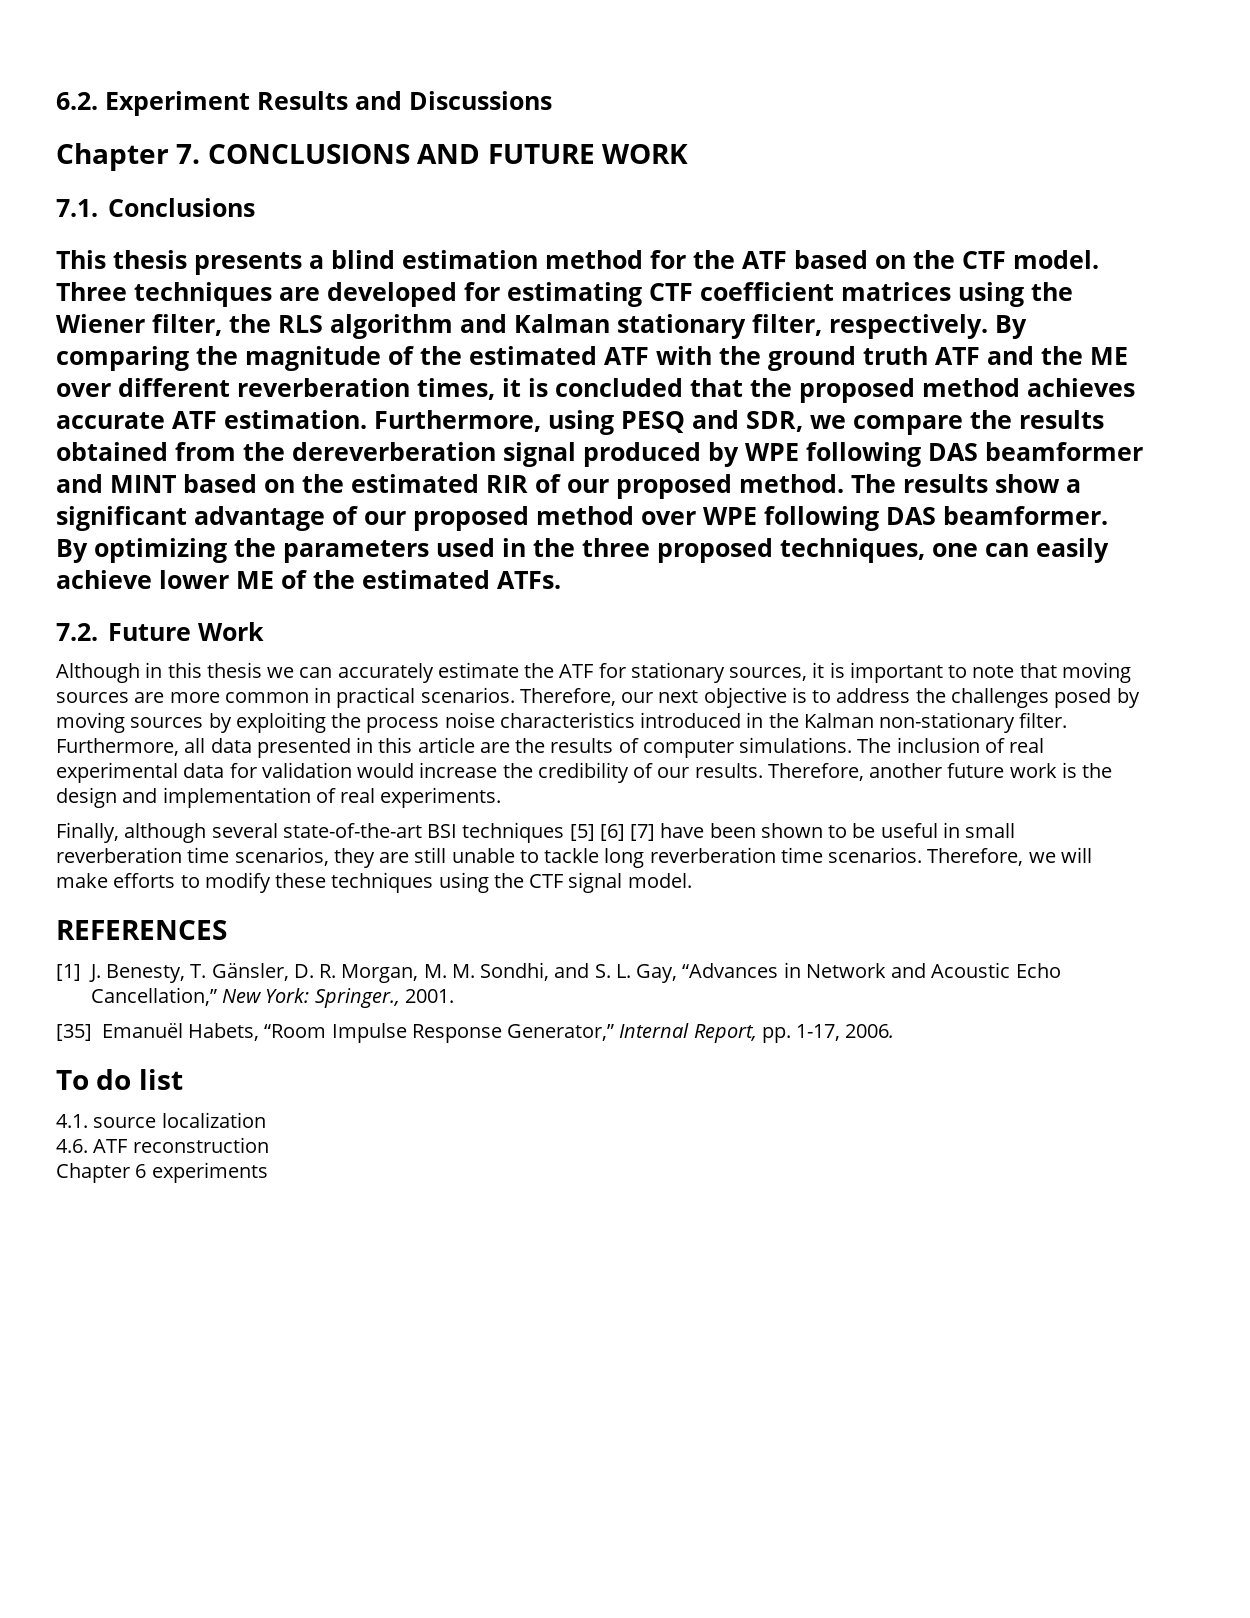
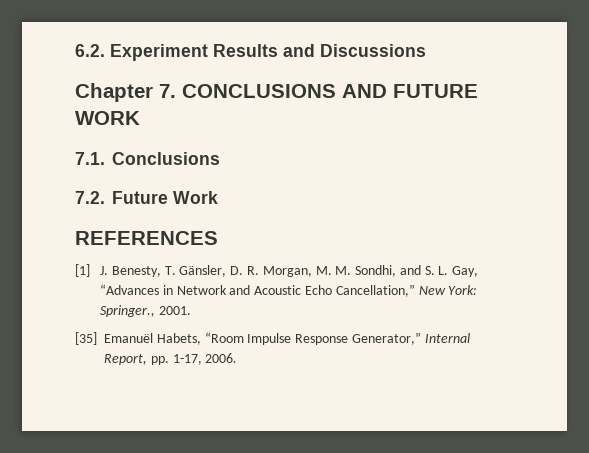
- This thesis presents a blind estimation method for the ATF based on the CTF model. Three techniques are developed for estimating CTF coefficient matrices using the Wiener filter, the RLS algorithm and Kalman stationary filter, respectively. By comparing the magnitude of the estimated ATF with the ground truth ATF and the ME over different reverberation times, it is concluded that the proposed method achieves accurate ATF estimation. Furthermore, using PESQ and SDR, we compare the results obtained from the dereverberation signal produced by WPE following DAS beamformer and MINT based on the estimated RIR of our proposed method. The results show a significant advantage of our proposed method over WPE following DAS beamformer. By optimizing the parameters used in the three proposed techniques, one can easily achieve lower ME of the estimated ATFs.
  7.2. Future Work
- Although in this thesis we can accurately estimate the ATF for stationary sources, it is important to note that moving sources are more common in practical scenarios. Therefore, our next objective is to address the challenges posed by moving sources by exploiting the process noise characteristics introduced in the Kalman non-stationary filter. Furthermore, all data presented in this article are the results of computer simulations. The inclusion of real experimental data for validation would increase the credibility of our results. Therefore, another future work is the design and implementation of real experiments.
- Finally, although several state-of-the-art BSI techniques [5] [6] [7] have been shown to be useful in small reverberation time scenarios, they are still unable to tackle long reverberation time scenarios. Therefore, we will make efforts to modify these techniques using the CTF signal model.
- To do list
- 4.1. source localization
- 4.6. ATF reconstruction
- Chapter 6 experiments

